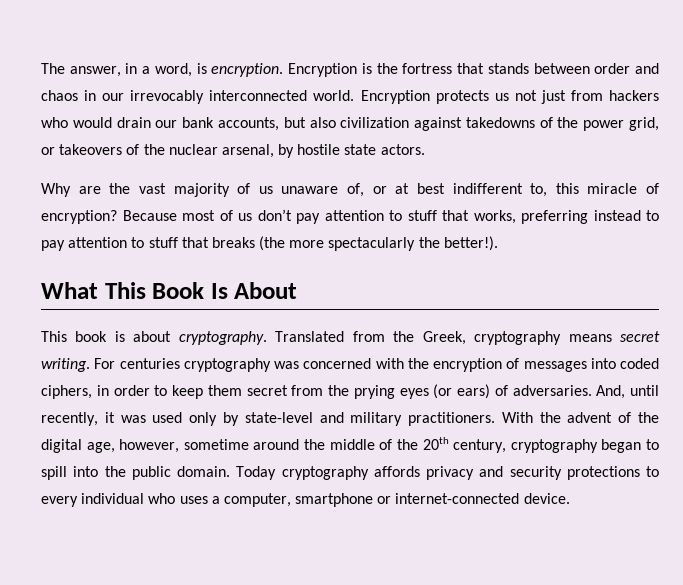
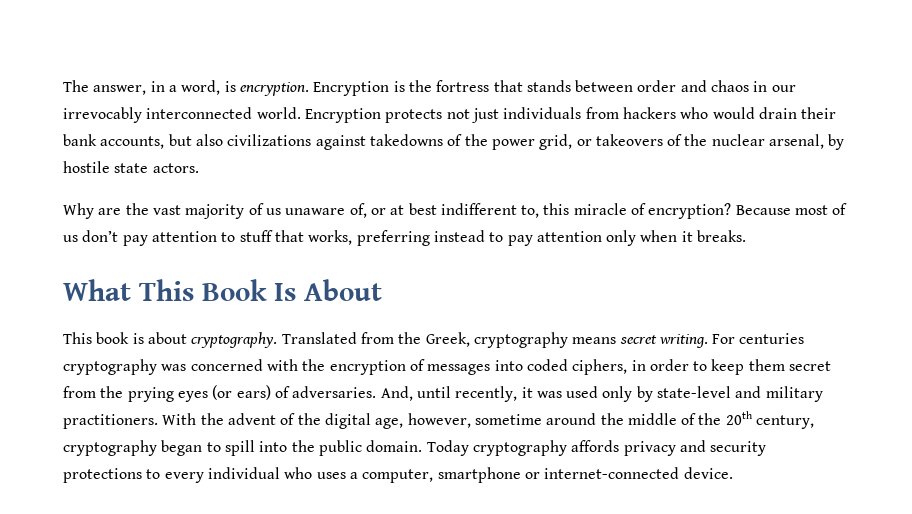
- Encryption protects us not just from hackers who would drain our bank accounts, but also civilization against takedowns of the power grid, or takeovers of the nuclear arsenal, by hostile state actors.
+ Encryption protects not just individuals from hackers who would drain their bank accounts, but also civilizations against takedowns of the power grid, or takeovers of the nuclear arsenal, by hostile state actors.
- Because most of us don’t pay attention to stuff that works, preferring instead to pay attention to stuff that breaks (the more spectacularly the better!).
+ Because most of us don’t pay attention to stuff that works, preferring instead to pay attention only when it breaks.

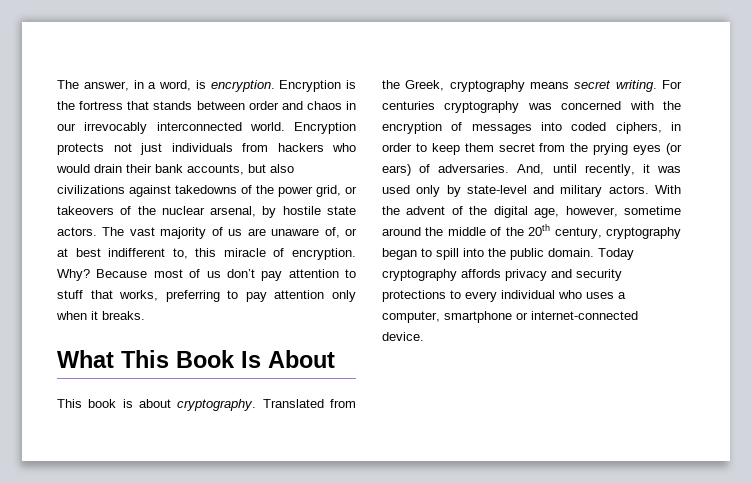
- Encryption protects not just individuals from hackers who would drain their bank accounts, but also civilizations against takedowns of the power grid, or takeovers of the nuclear arsenal, by hostile state actors.
- Why are the vast majority of us unaware of, or at best indifferent to, this miracle of encryption?
+ Encryption protects not just individuals from hackers who would drain their bank accounts, but also civilizations against takedowns of the power grid, or takeovers of the nuclear arsenal, by hostile state actors. The vast majority of us are unaware of, or at best indifferent to, this miracle of encryption. Why?
- Because most of us don’t pay attention to stuff that works, preferring instead to pay attention only when it breaks.
+ Because most of us don’t pay attention to stuff that works, preferring to pay attention only when it breaks.
- And, until recently, it was used only by state-level and military practitioners.
+ And, until recently, it was used only by state-level and military actors.

